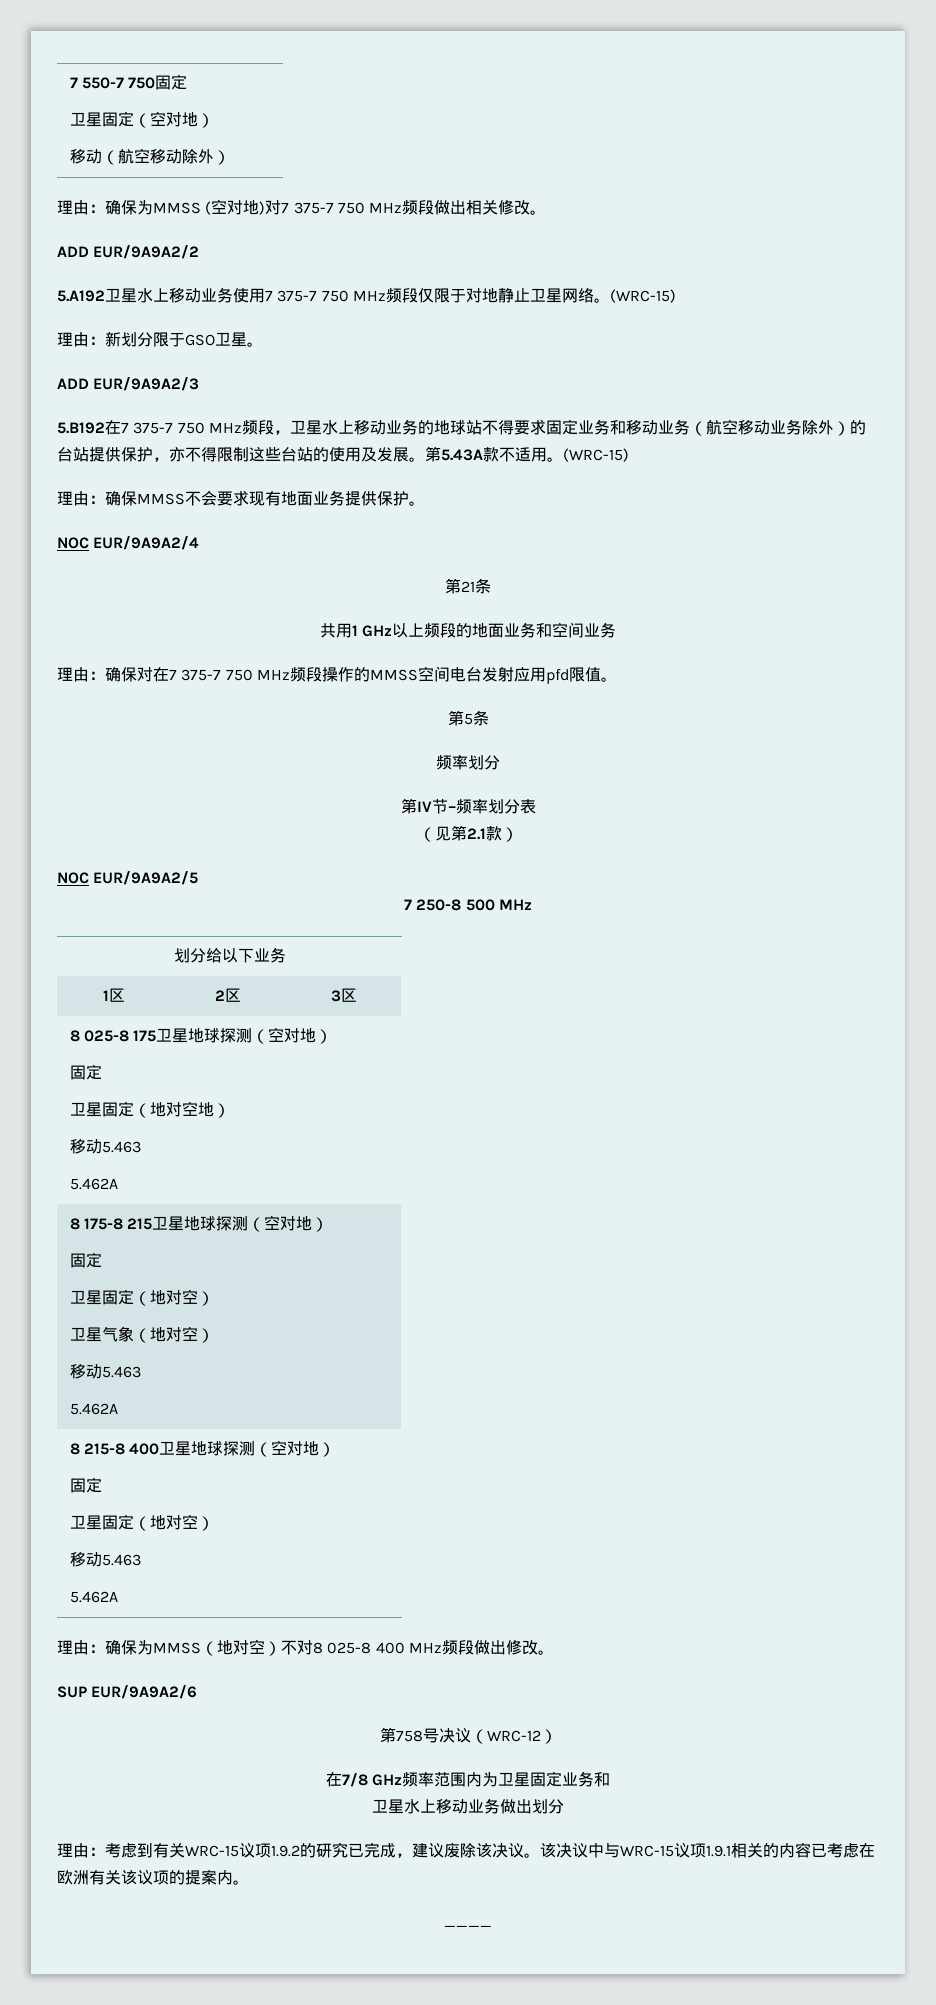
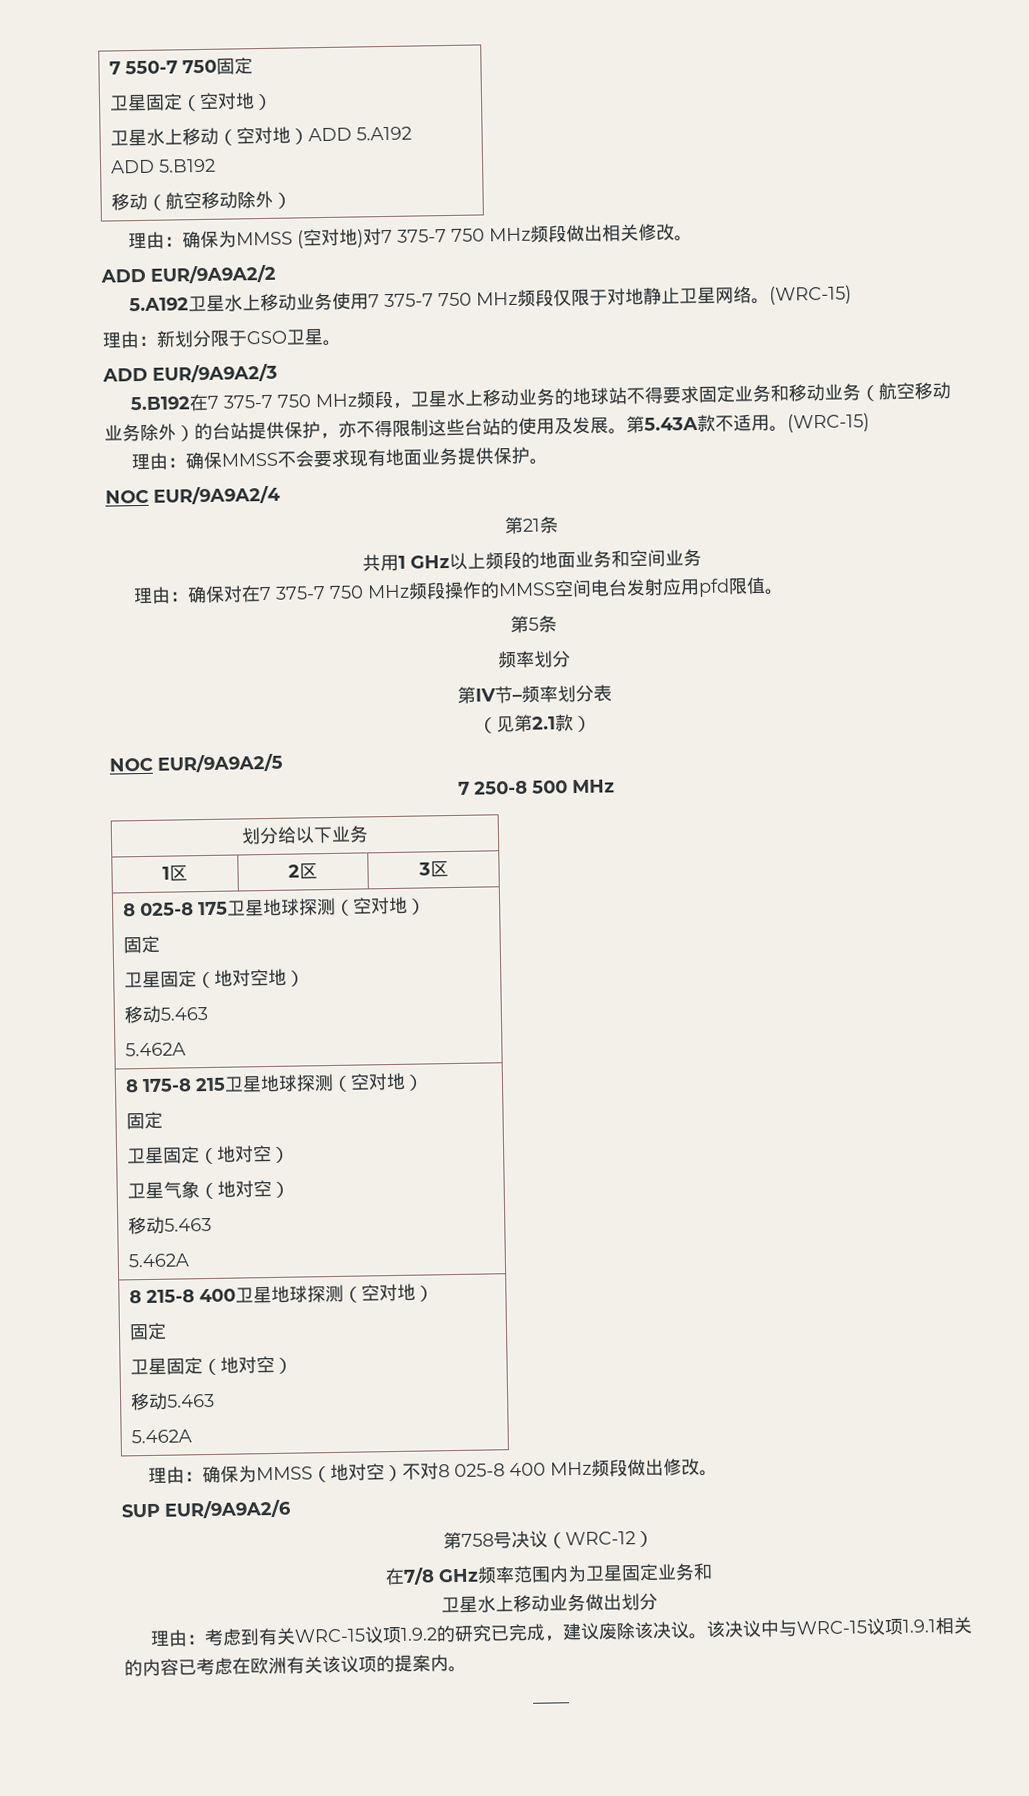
  7 550-7 750固定
  卫星固定（空对地）
+ 卫星水上移动（空对地）ADD 5.A192
+ ADD 5.B192

